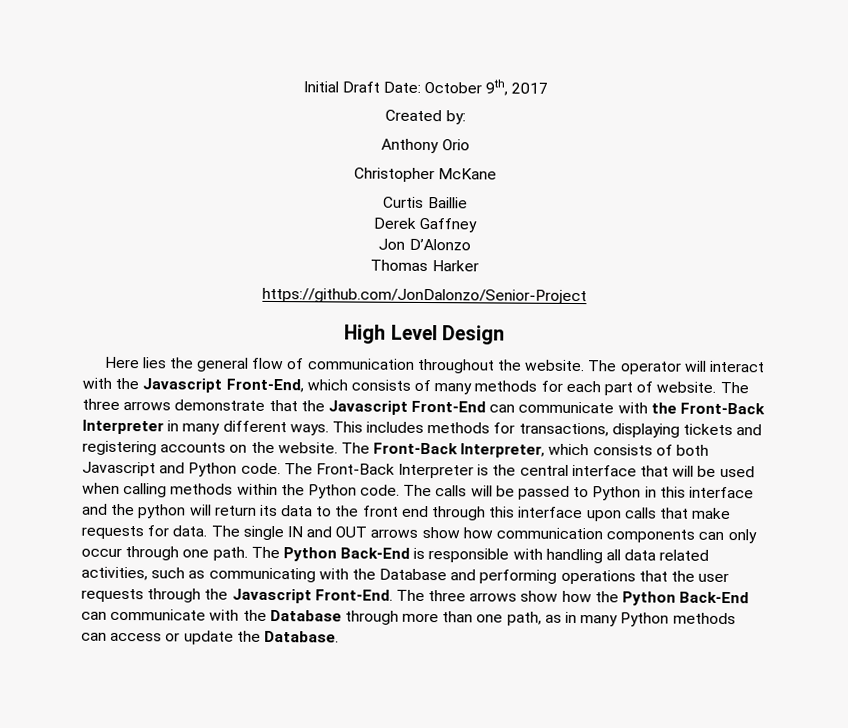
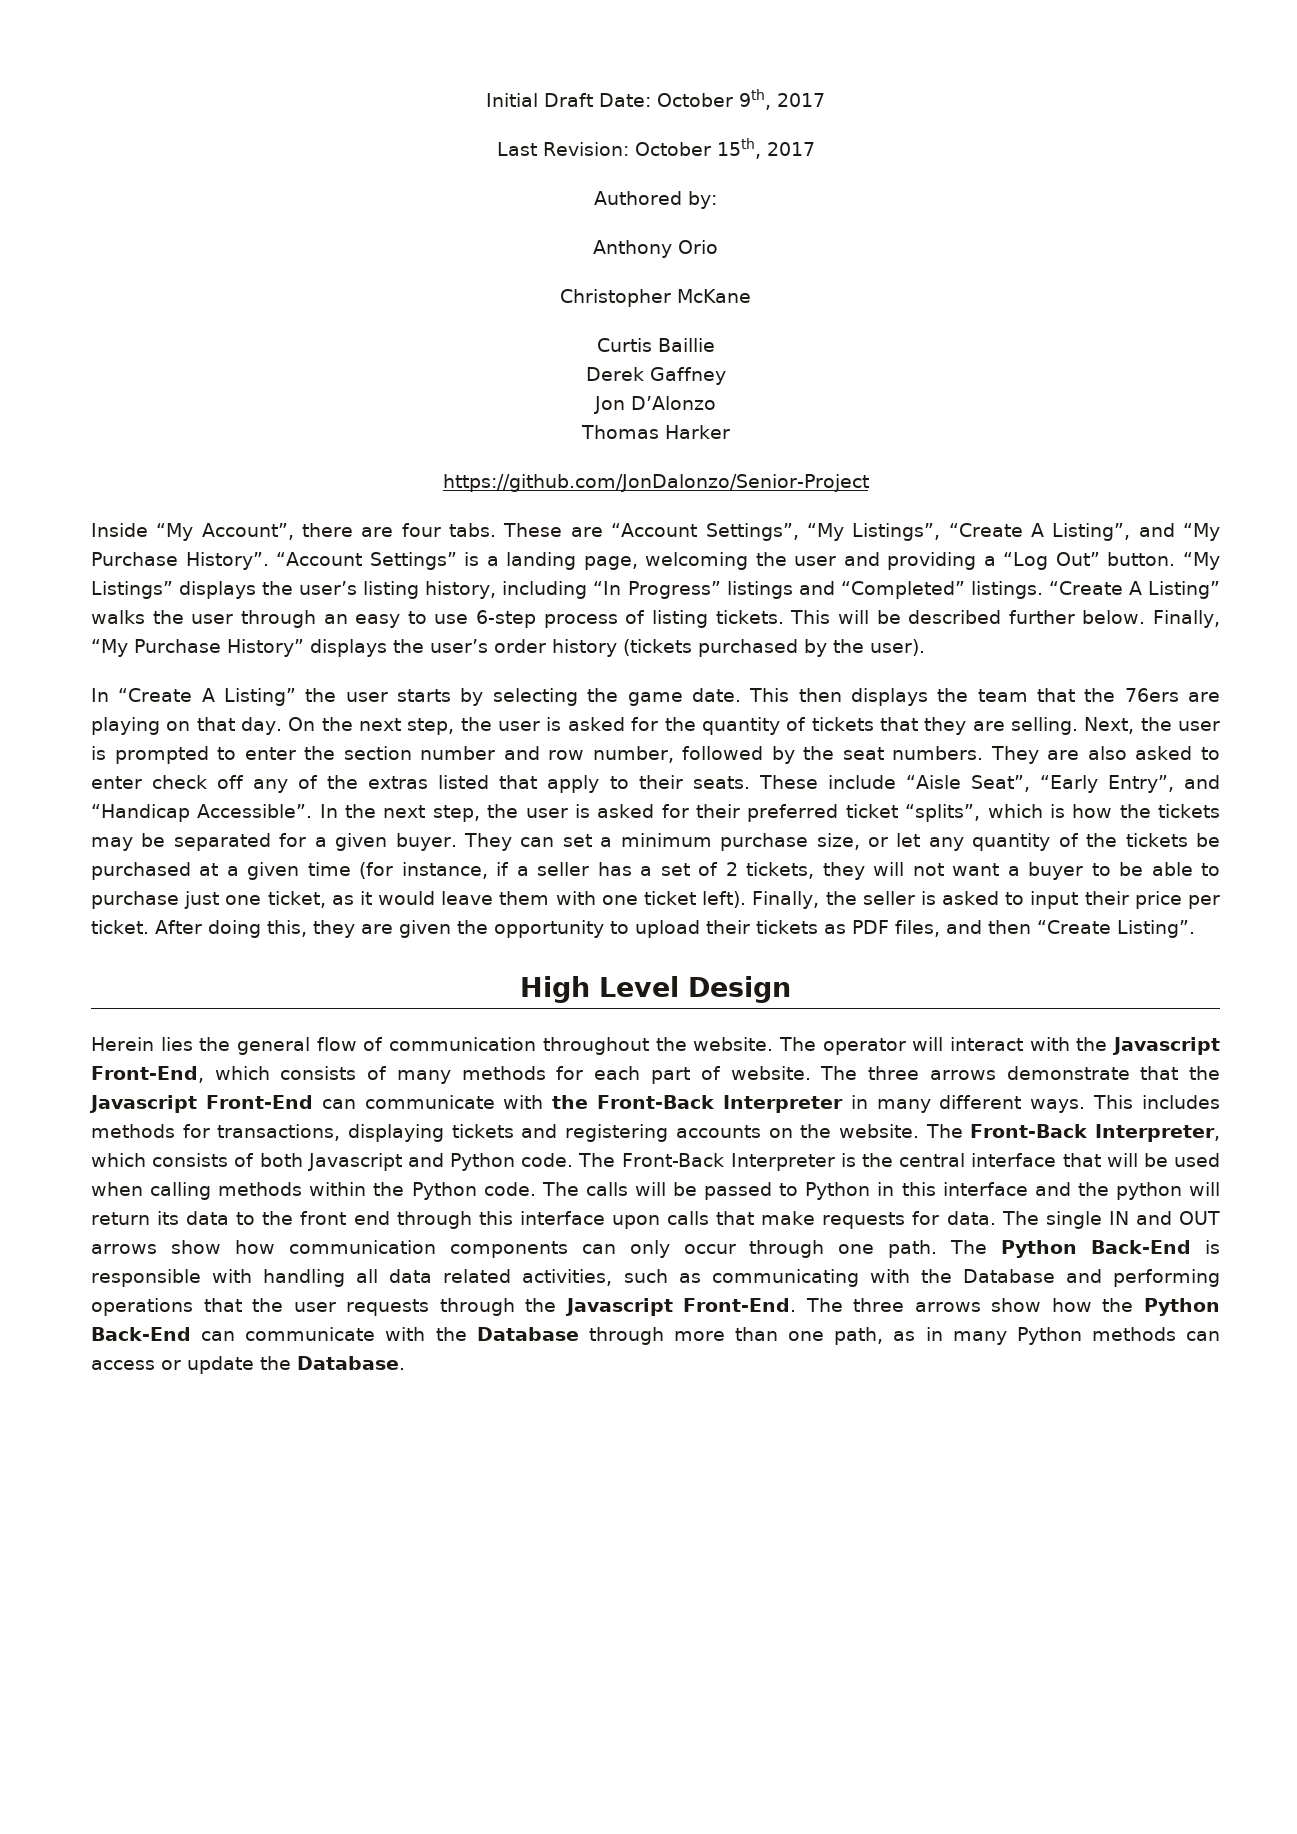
- Created by:
+ Last Revision: October 15th, 2017
+ Authored by:
+ Inside “My Account”, there are four tabs. These are “Account Settings”, “My Listings”, “Create A Listing”, and “My Purchase History”. “Account Settings” is a landing page, welcoming the user and providing a “Log Out” button. “My Listings” displays the user’s listing history, including “In Progress” listings and “Completed” listings. “Create A Listing” walks the user through an easy to use 6-step process of listing tickets. This will be described further below. Finally, “My Purchase History” displays the user’s order history (tickets purchased by the user).
+ In “Create A Listing” the user starts by selecting the game date. This then displays the team that the 76ers are playing on that day. On the next step, the user is asked for the quantity of tickets that they are selling. Next, the user is prompted to enter the section number and row number, followed by the seat numbers. They are also asked to enter check off any of the extras listed that apply to their seats. These include “Aisle Seat”, “Early Entry”, and “Handicap Accessible”. In the next step, the user is asked for their preferred ticket “splits”, which is how the tickets may be separated for a given buyer. They can set a minimum purchase size, or let any quantity of the tickets be purchased at a given time (for instance, if a seller has a set of 2 tickets, they will not want a buyer to be able to purchase just one ticket, as it would leave them with one ticket left). Finally, the seller is asked to input their price per ticket. After doing this, they are given the opportunity to upload their tickets as PDF files, and then “Create Listing”.
- Here lies the general flow of communication throughout the website.
+ Herein lies the general flow of communication throughout the website.

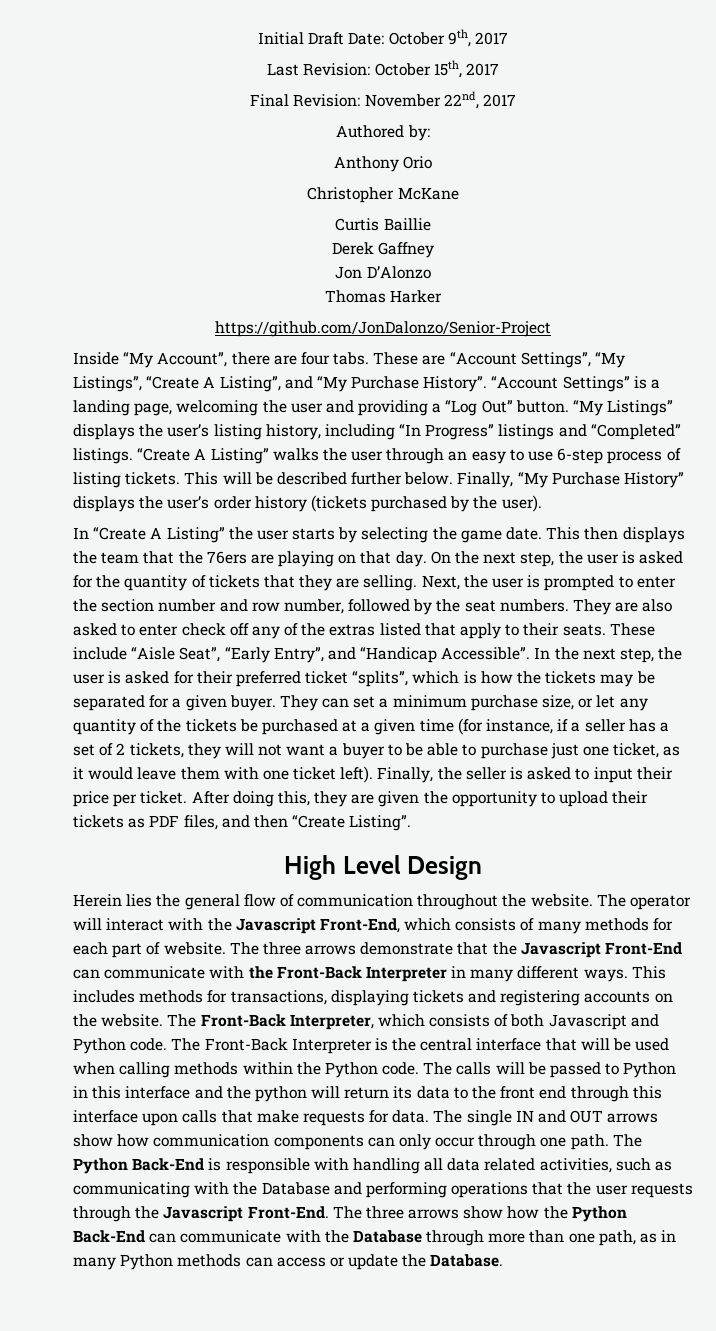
+ Final Revision: November 22nd, 2017

